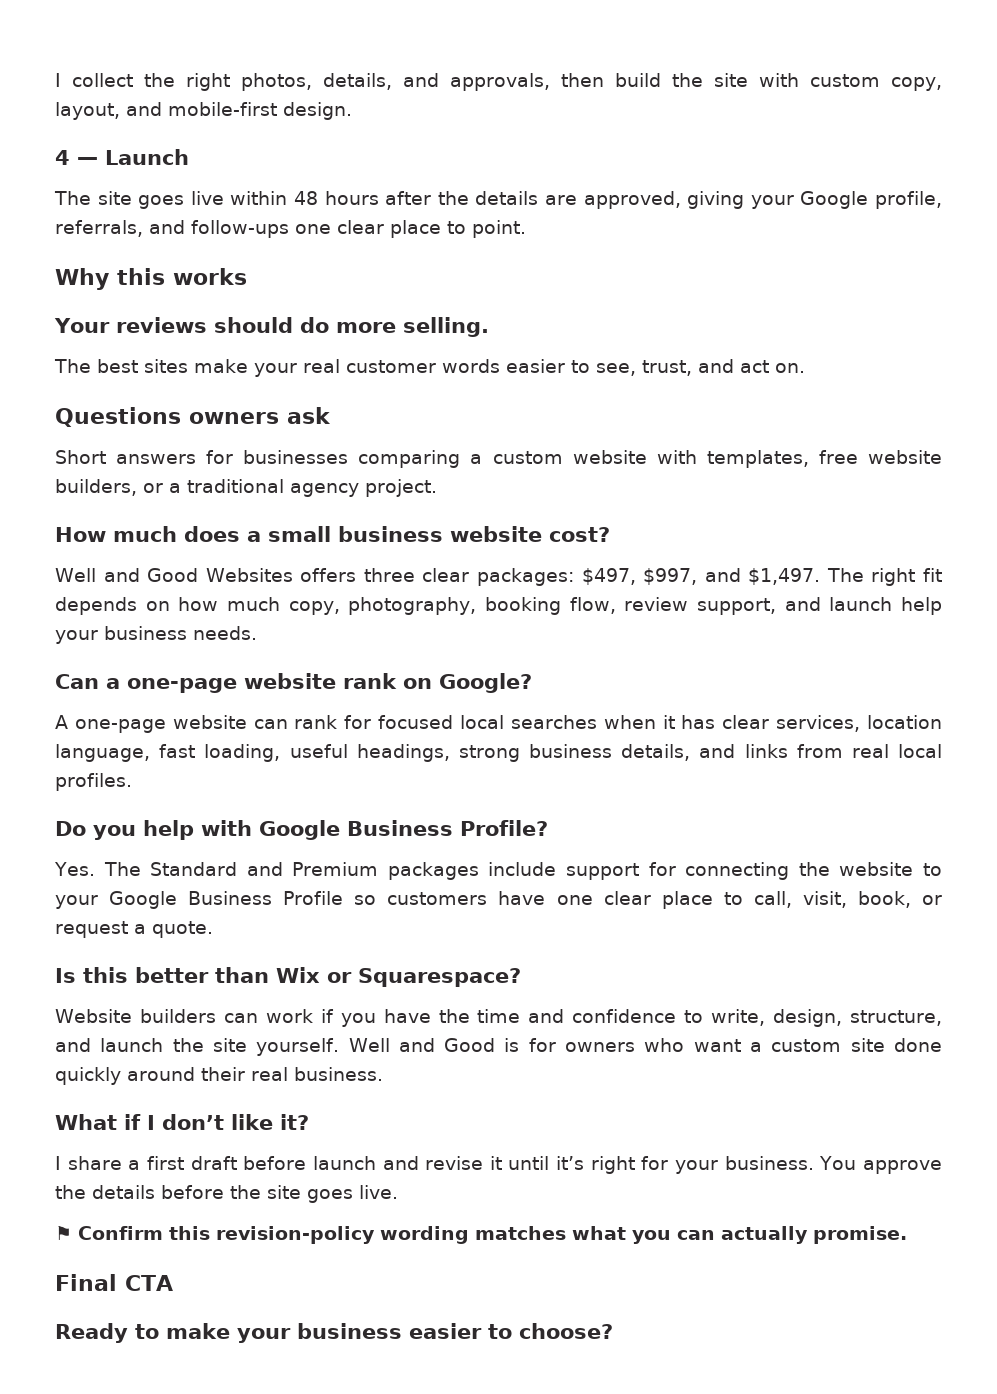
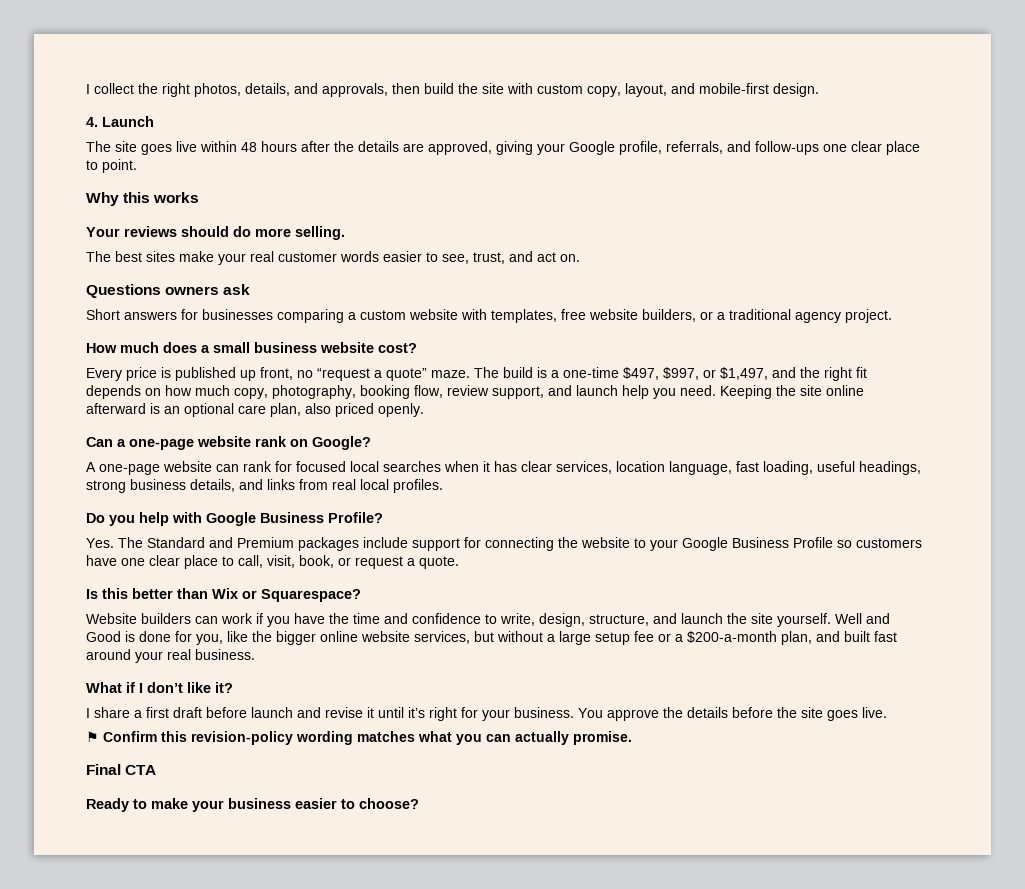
- 4 — Launch
+ 4. Launch
- Well and Good Websites offers three clear packages: $497, $997, and $1,497. The right fit depends on how much copy, photography, booking flow, review support, and launch help your business needs.
+ Every price is published up front, no “request a quote” maze. The build is a one-time $497, $997, or $1,497, and the right fit depends on how much copy, photography, booking flow, review support, and launch help you need. Keeping the site online afterward is an optional care plan, also priced openly.
- Well and Good is for owners who want a custom site done quickly around their real business.
+ Well and Good is done for you, like the bigger online website services, but without a large setup fee or a $200-a-month plan, and built fast around your real business.

